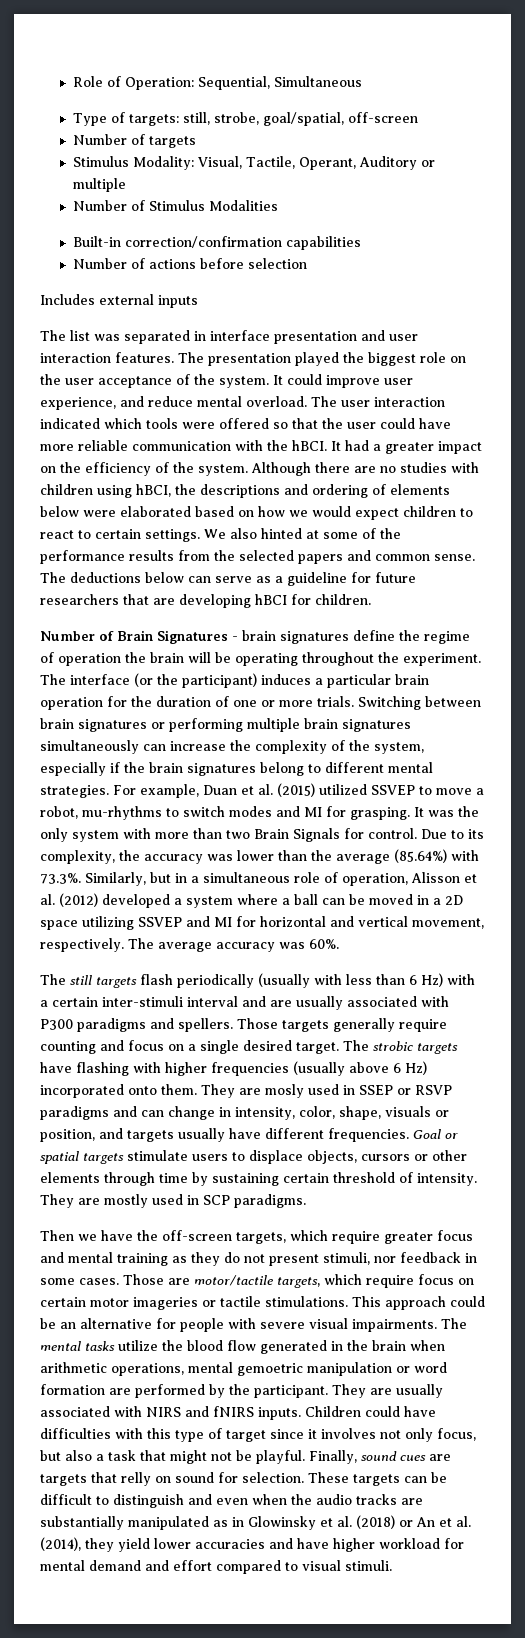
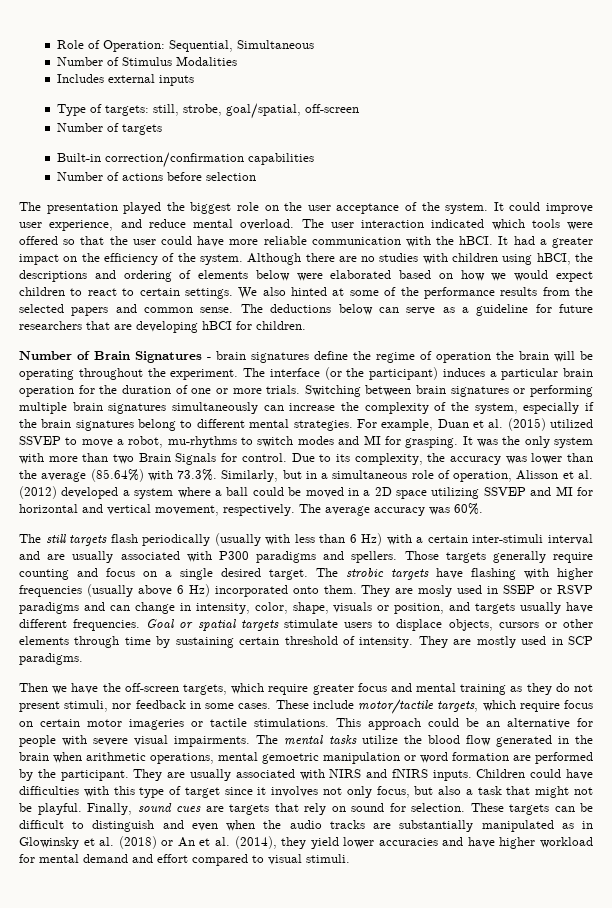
+ Number of Stimulus Modalities
+ Includes external inputs
- Stimulus Modality: Visual, Tactile, Operant, Auditory or multiple
- Number of Stimulus Modalities
- Includes external inputs
- The list was separated in interface presentation and user interaction features.
- Due to its complexity, the accuracy was lower than the average (85.64%) with 73.3%. Similarly, but in a simultaneous role of operation, Alisson et al. (2012) developed a system where a ball can be moved in a 2D space utilizing SSVEP and MI for horizontal and vertical movement, respectively.
+ Due to its complexity, the accuracy was lower than the average (85.64%) with 73.3%. Similarly, but in a simultaneous role of operation, Alisson et al. (2012) developed a system where a ball could be moved in a 2D space utilizing SSVEP and MI for horizontal and vertical movement, respectively.
- Those are motor/tactile targets, which require focus on certain motor imageries or tactile stimulations.
+ These include motor/tactile targets, which require focus on certain motor imageries or tactile stimulations.
- Finally, sound cues are targets that relly on sound for selection.
+ Finally, sound cues are targets that rely on sound for selection.

